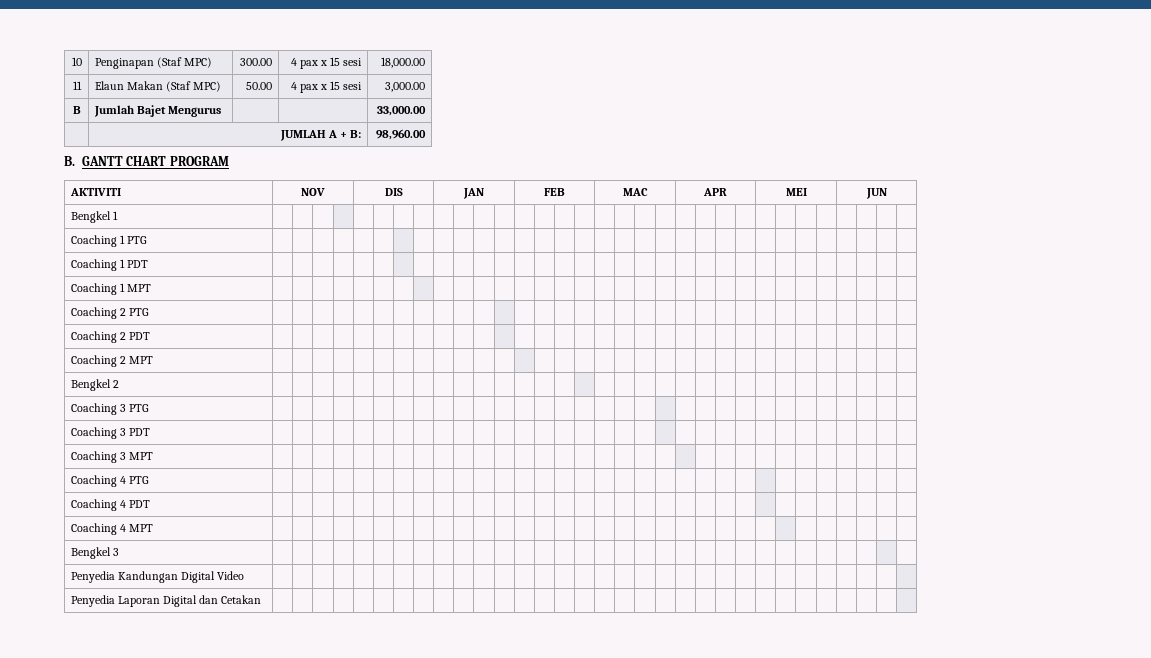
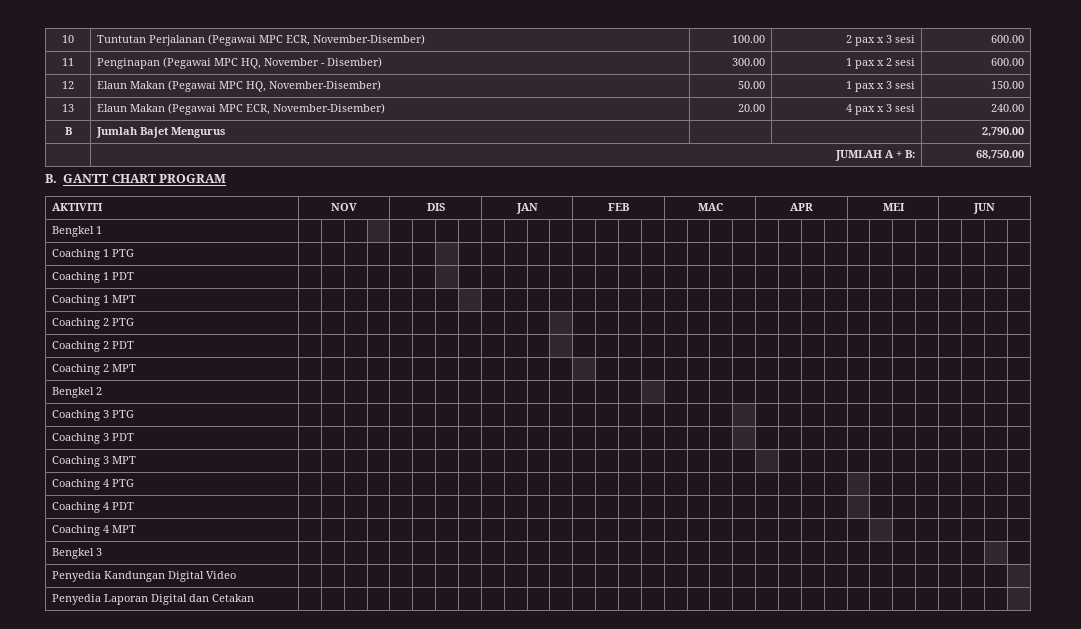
- 10 | Penginapan (Staf MPC) | 300.00 | 4 pax x 15 sesi | 18,000.00
- 11 | Elaun Makan (Staf MPC) | 50.00 | 4 pax x 15 sesi | 3,000.00
+ 10 | Tuntutan Perjalanan (Pegawai MPC ECR, November-Disember) | 100.00 | 2 pax x 3 sesi | 600.00
+ 11 | Penginapan (Pegawai MPC HQ, November - Disember) | 300.00 | 1 pax x 2 sesi | 600.00
+ 12 | Elaun Makan (Pegawai MPC HQ, November-Disember) | 50.00 | 1 pax x 3 sesi | 150.00
+ 13 | Elaun Makan (Pegawai MPC ECR, November-Disember) | 20.00 | 4 pax x 3 sesi | 240.00
- B | Jumlah Bajet Mengurus | | | 33,000.00
+ B | Jumlah Bajet Mengurus | | | 2,790.00
- | JUMLAH A + B: | 98,960.00
+ | JUMLAH A + B: | 68,750.00

